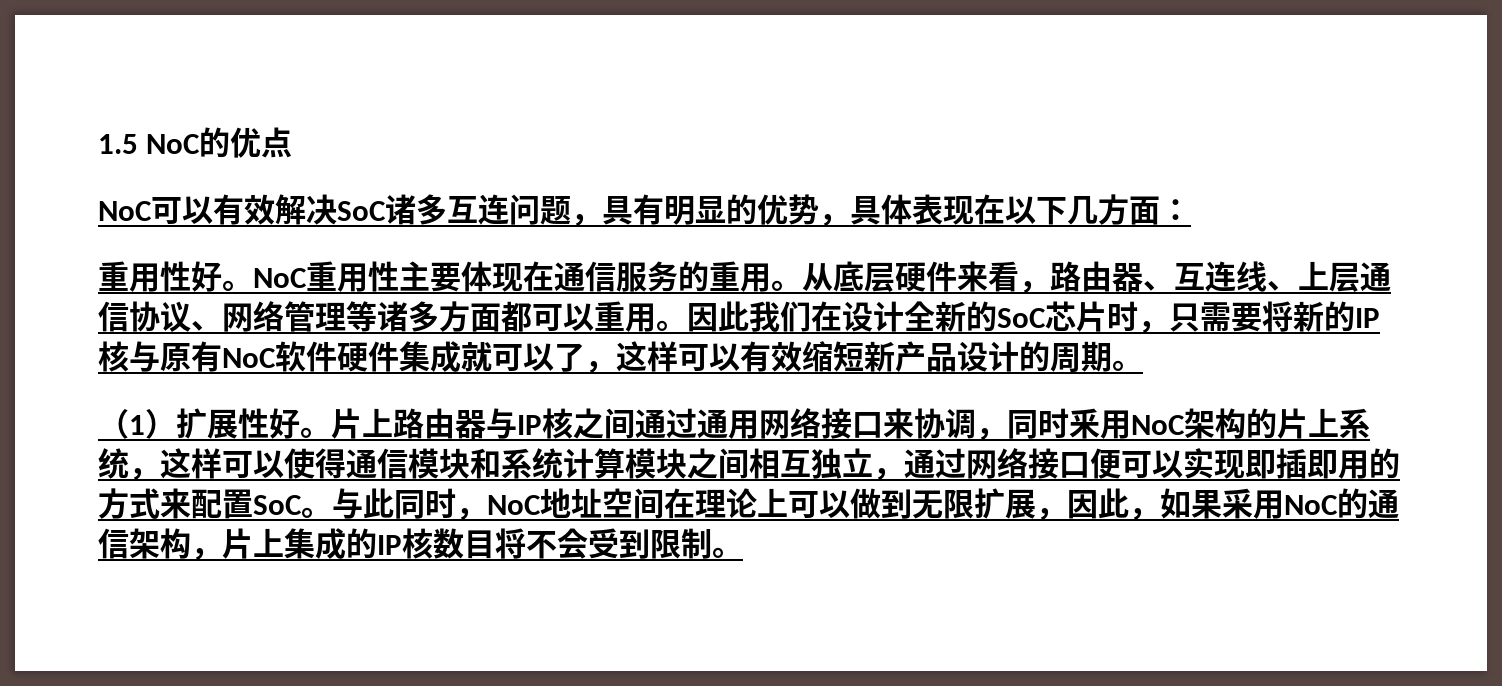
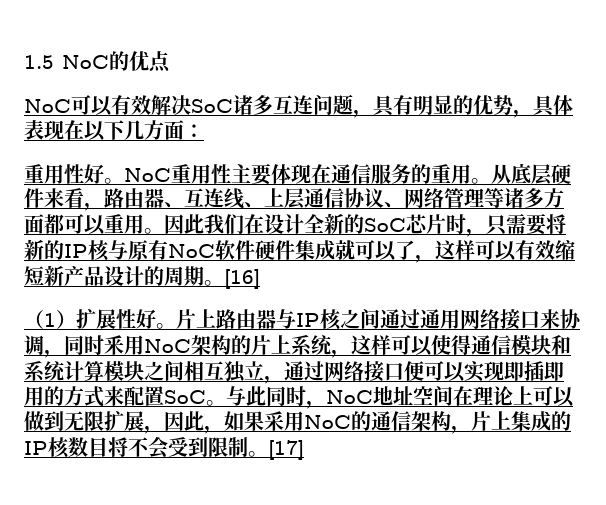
+ [16]
+ [17]

